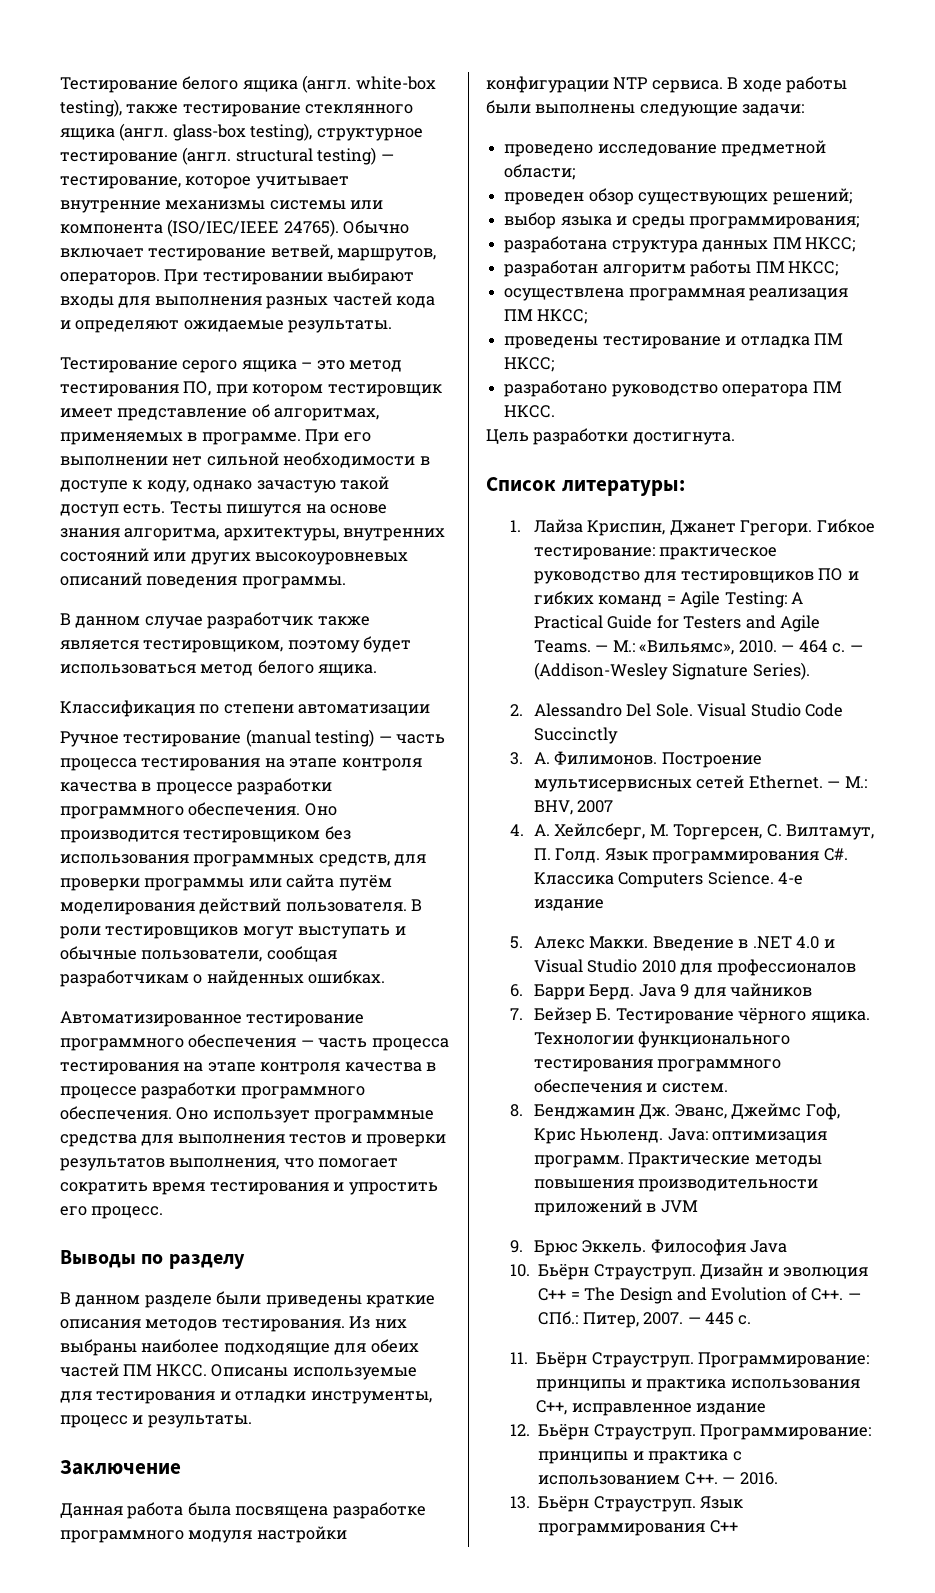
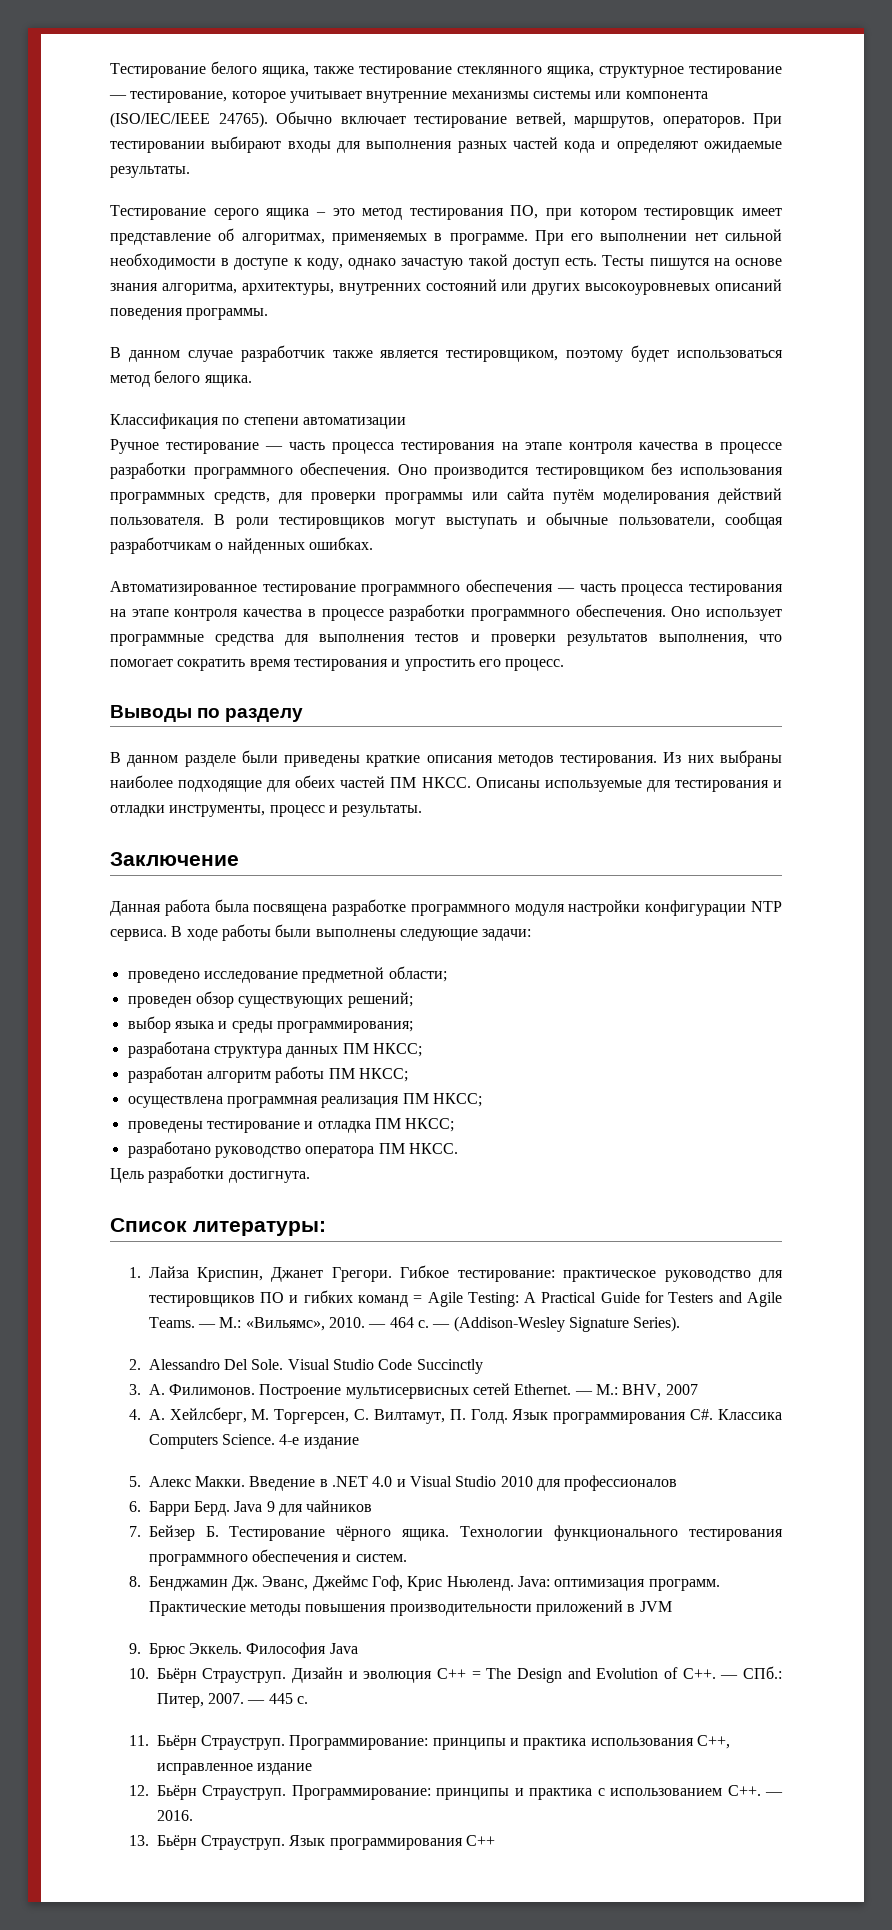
- Тестирование белого ящика (англ. white-box testing), также тестирование стеклянного ящика (англ. glass-box testing), структурное тестирование (англ. structural testing) — тестирование, которое учитывает внутренние механизмы системы или компонента (ISO/IEC/IEEE 24765).
+ Тестирование белого ящика, также тестирование стеклянного ящика, структурное тестирование — тестирование, которое учитывает внутренние механизмы системы или компонента (ISO/IEC/IEEE 24765).
- Ручное тестирование (manual testing) — часть процесса тестирования на этапе контроля качества в процессе разработки программного обеспечения.
+ Ручное тестирование — часть процесса тестирования на этапе контроля качества в процессе разработки программного обеспечения.

